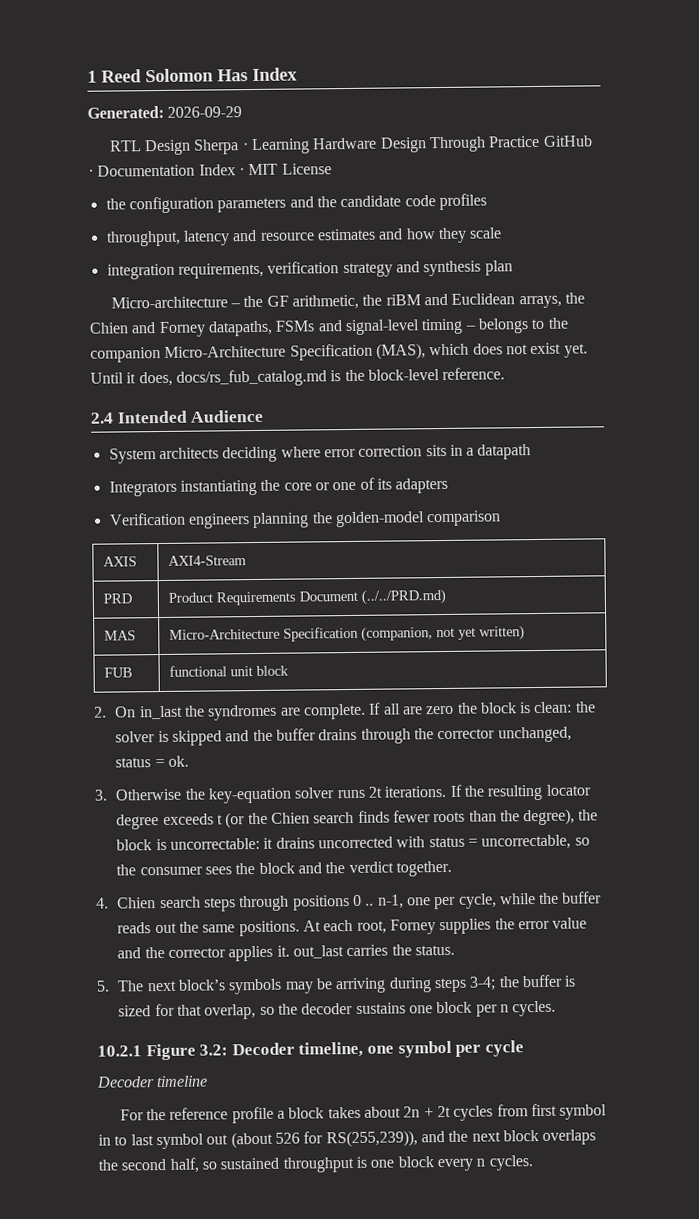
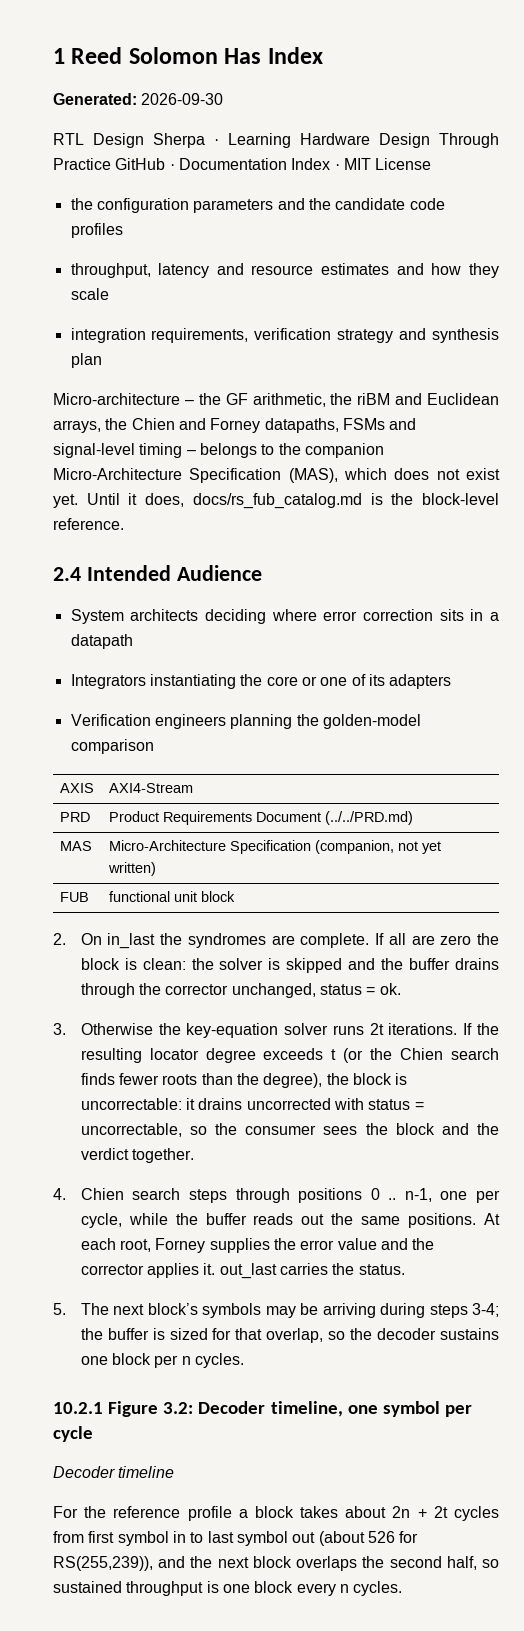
- Generated: 2026-09-29
+ Generated: 2026-09-30

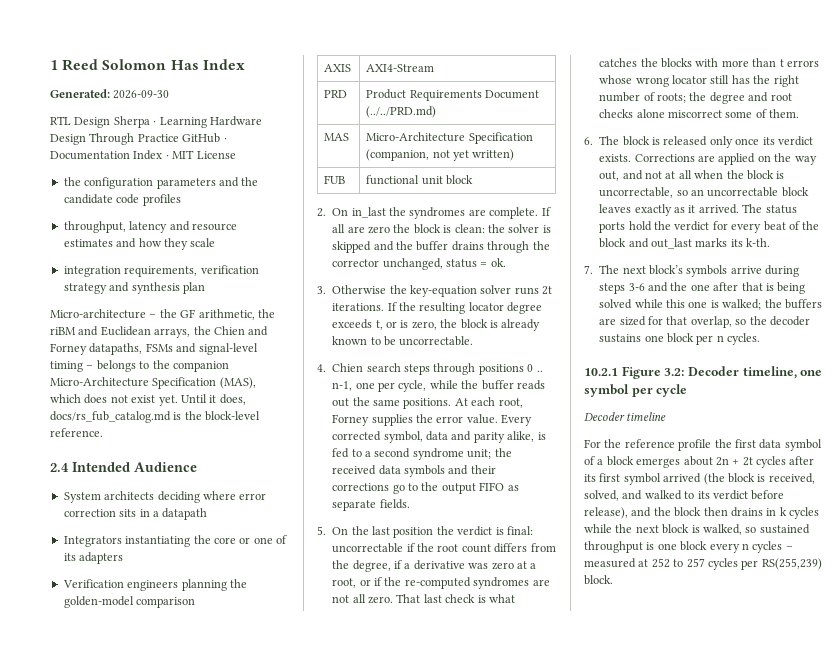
- If the resulting locator degree exceeds t (or the Chien search finds fewer roots than the degree), the block is uncorrectable: it drains uncorrected with status = uncorrectable, so the consumer sees the block and the verdict together.
+ If the resulting locator degree exceeds t, or is zero, the block is already known to be uncorrectable.
- At each root, Forney supplies the error value and the corrector applies it. out_last carries the status.
- 5. The next block’s symbols may be arriving during steps 3-4; the buffer is sized for that overlap, so the decoder sustains one block per n cycles.
+ At each root, Forney supplies the error value. Every corrected symbol, data and parity alike, is fed to a second syndrome unit; the received data symbols and their corrections go to the output FIFO as separate fields.
+ 5. On the last position the verdict is final: uncorrectable if the root count differs from the degree, if a derivative was zero at a root, or if the re-computed syndromes are not all zero. That last check is what catches the blocks with more than t errors whose wrong locator still has the right number of roots; the degree and root checks alone miscorrect some of them.
+ 6. The block is released only once its verdict exists. Corrections are applied on the way out, and not at all when the block is uncorrectable, so an uncorrectable block leaves exactly as it arrived. The status ports hold the verdict for every beat of the block and out_last marks its k-th.
+ 7. The next block’s symbols arrive during steps 3-6 and the one after that is being solved while this one is walked; the buffers are sized for that overlap, so the decoder sustains one block per n cycles.
- For the reference profile a block takes about 2n + 2t cycles from first symbol in to last symbol out (about 526 for RS(255,239)), and the next block overlaps the second half, so sustained throughput is one block every n cycles.
+ For the reference profile the first data symbol of a block emerges about 2n + 2t cycles after its first symbol arrived (the block is received, solved, and walked to its verdict before release), and the block then drains in k cycles while the next block is walked, so sustained throughput is one block every n cycles – measured at 252 to 257 cycles per RS(255,239) block.

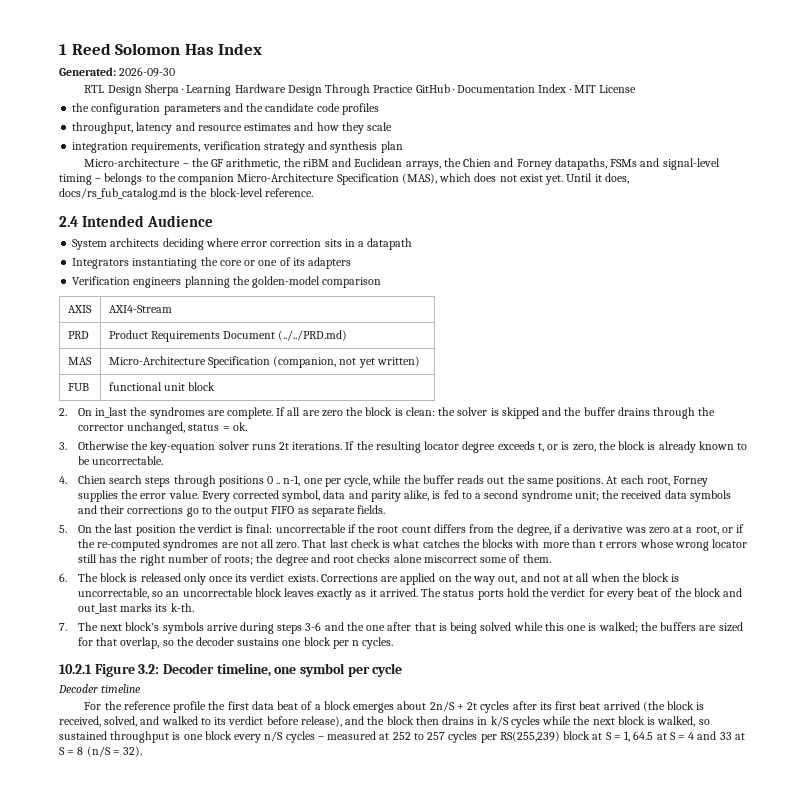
- For the reference profile the first data symbol of a block emerges about 2n + 2t cycles after its first symbol arrived (the block is received, solved, and walked to its verdict before release), and the block then drains in k cycles while the next block is walked, so sustained throughput is one block every n cycles – measured at 252 to 257 cycles per RS(255,239) block.
+ For the reference profile the first data beat of a block emerges about 2n/S + 2t cycles after its first beat arrived (the block is received, solved, and walked to its verdict before release), and the block then drains in k/S cycles while the next block is walked, so sustained throughput is one block every n/S cycles – measured at 252 to 257 cycles per RS(255,239) block at S = 1, 64.5 at S = 4 and 33 at S = 8 (n/S = 32).

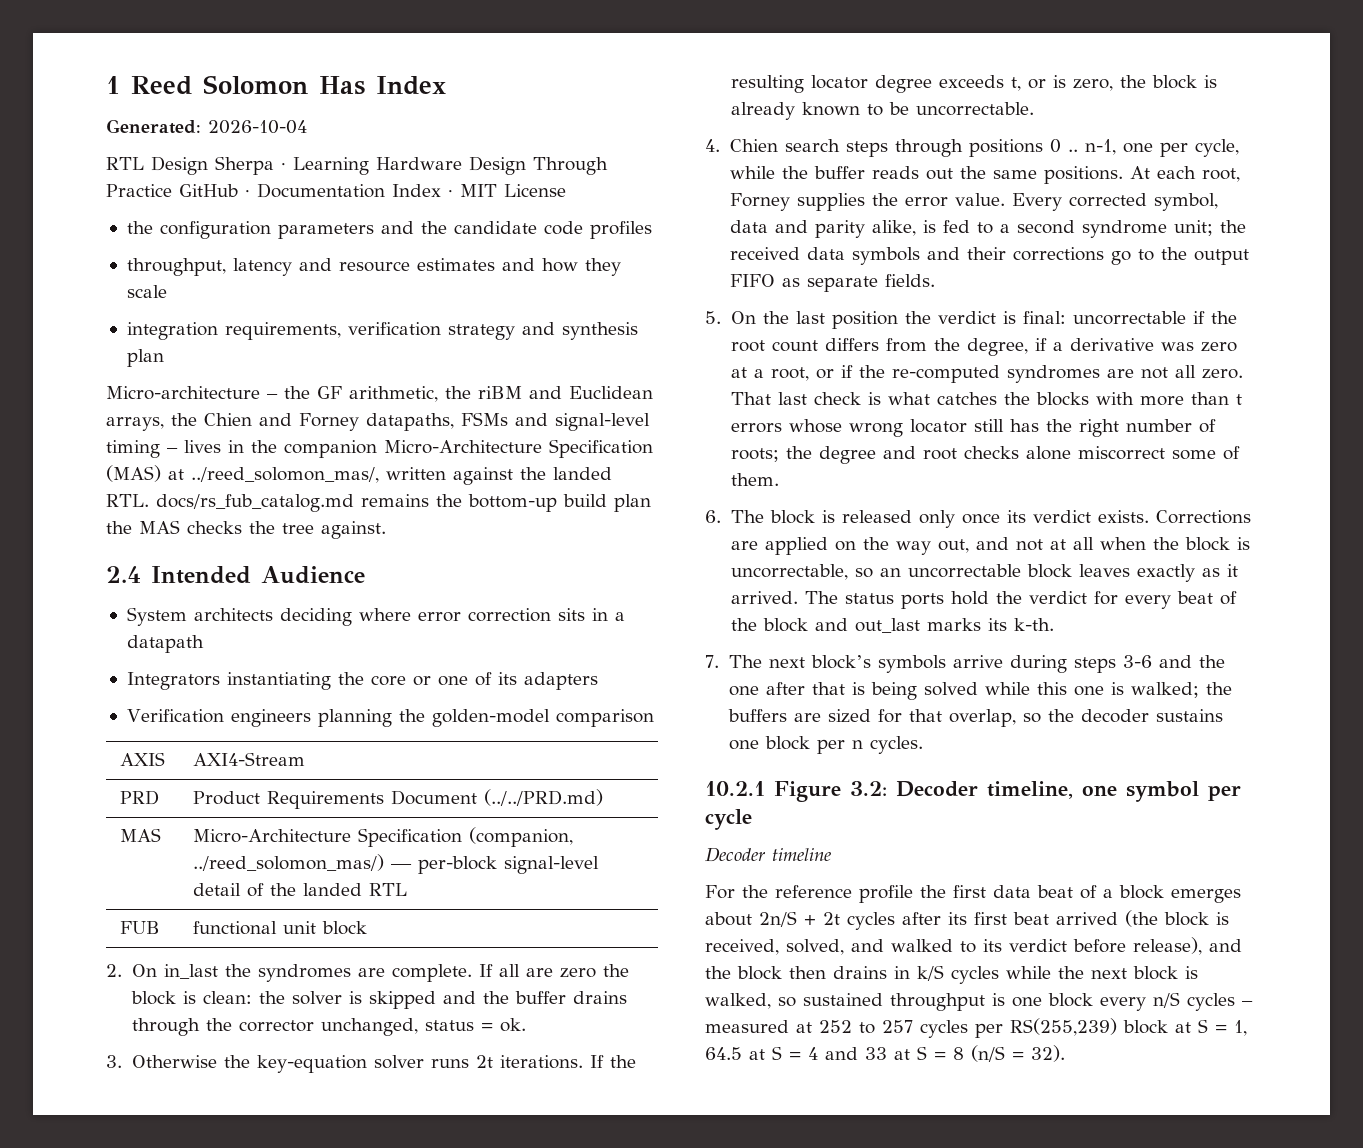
- Generated: 2026-09-30
+ Generated: 2026-10-04
- Micro-architecture – the GF arithmetic, the riBM and Euclidean arrays, the Chien and Forney datapaths, FSMs and signal-level timing – belongs to the companion Micro-Architecture Specification (MAS), which does not exist yet. Until it does, docs/rs_fub_catalog.md is the block-level reference.
+ Micro-architecture – the GF arithmetic, the riBM and Euclidean arrays, the Chien and Forney datapaths, FSMs and signal-level timing – lives in the companion Micro-Architecture Specification (MAS) at ../reed_solomon_mas/, written against the landed RTL. docs/rs_fub_catalog.md remains the bottom-up build plan the MAS checks the tree against.
- MAS | Micro-Architecture Specification (companion, not yet written)
+ MAS | Micro-Architecture Specification (companion, ../reed_solomon_mas/) — per-block signal-level detail of the landed RTL

